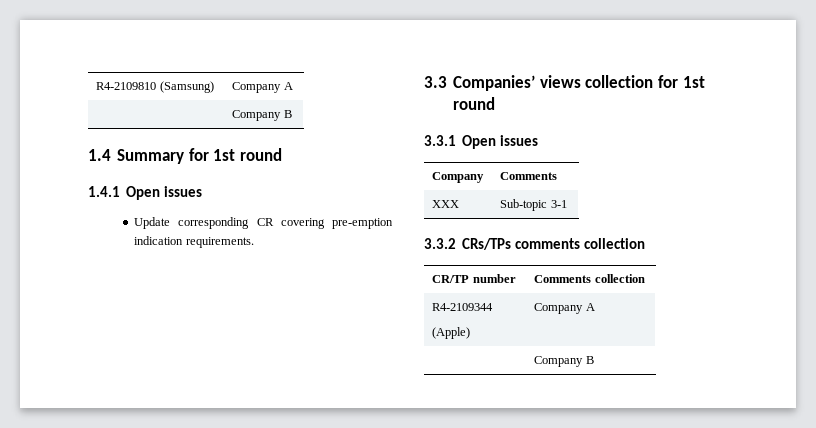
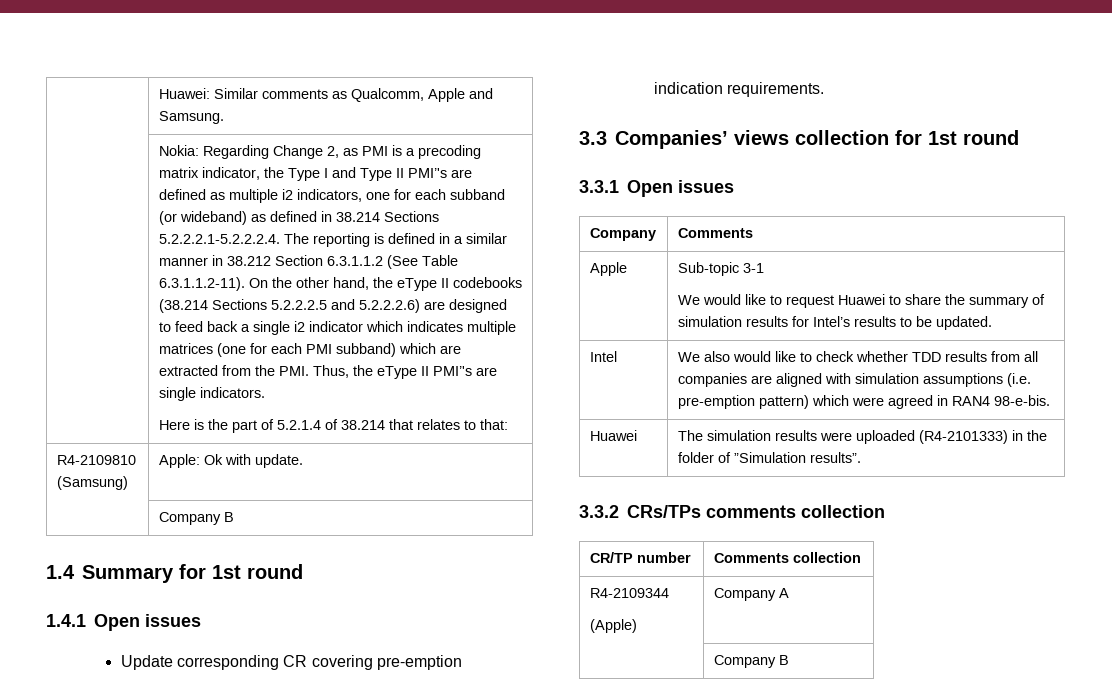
- R4-2109810 (Samsung) | Company A
+ | Huawei: Similar comments as Qualcomm, Apple and Samsung.
+ | Nokia: Regarding Change 2, as PMI is a precoding matrix indicator, the Type I and Type II PMI’'s are defined as multiple i2 indicators, one for each subband (or wideband) as defined in 38.214 Sections 5.2.2.2.1-5.2.2.2.4. The reporting is defined in a similar manner in 38.212 Section 6.3.1.1.2 (See Table 6.3.1.1.2-11). On the other hand, the eType II codebooks (38.214 Sections 5.2.2.2.5 and 5.2.2.2.6) are designed to feed back a single i2 indicator which indicates multiple matrices (one for each PMI subband) which are extracted from the PMI. Thus, the eType II PMI’'s are single indicators.
+ Here is the part of 5.2.1.4 of 38.214 that relates to that:
+ R4-2109810 (Samsung) | Apple: Ok with update.
- XXX | Sub-topic 3-1
+ Apple | Sub-topic 3-1
+ We would like to request Huawei to share the summary of simulation results for Intel’s results to be updated.
+ Intel | We also would like to check whether TDD results from all companies are aligned with simulation assumptions (i.e. pre-emption pattern) which were agreed in RAN4 98-e-bis.
+ Huawei | The simulation results were uploaded (R4-2101333) in the folder of ”Simulation results”.

